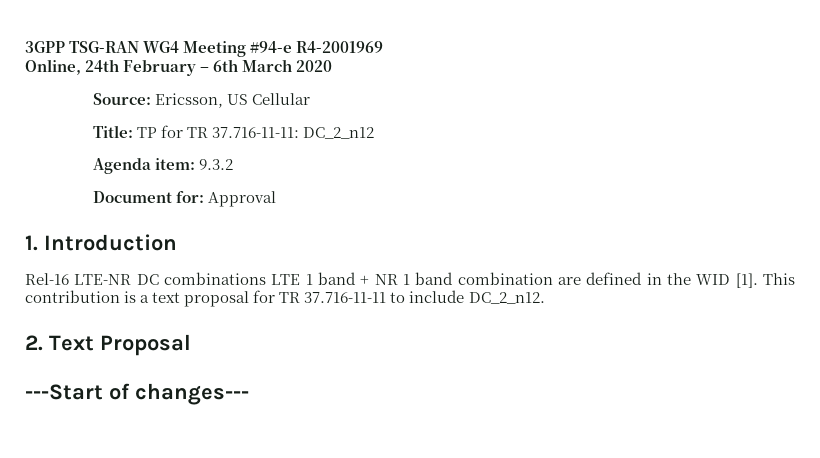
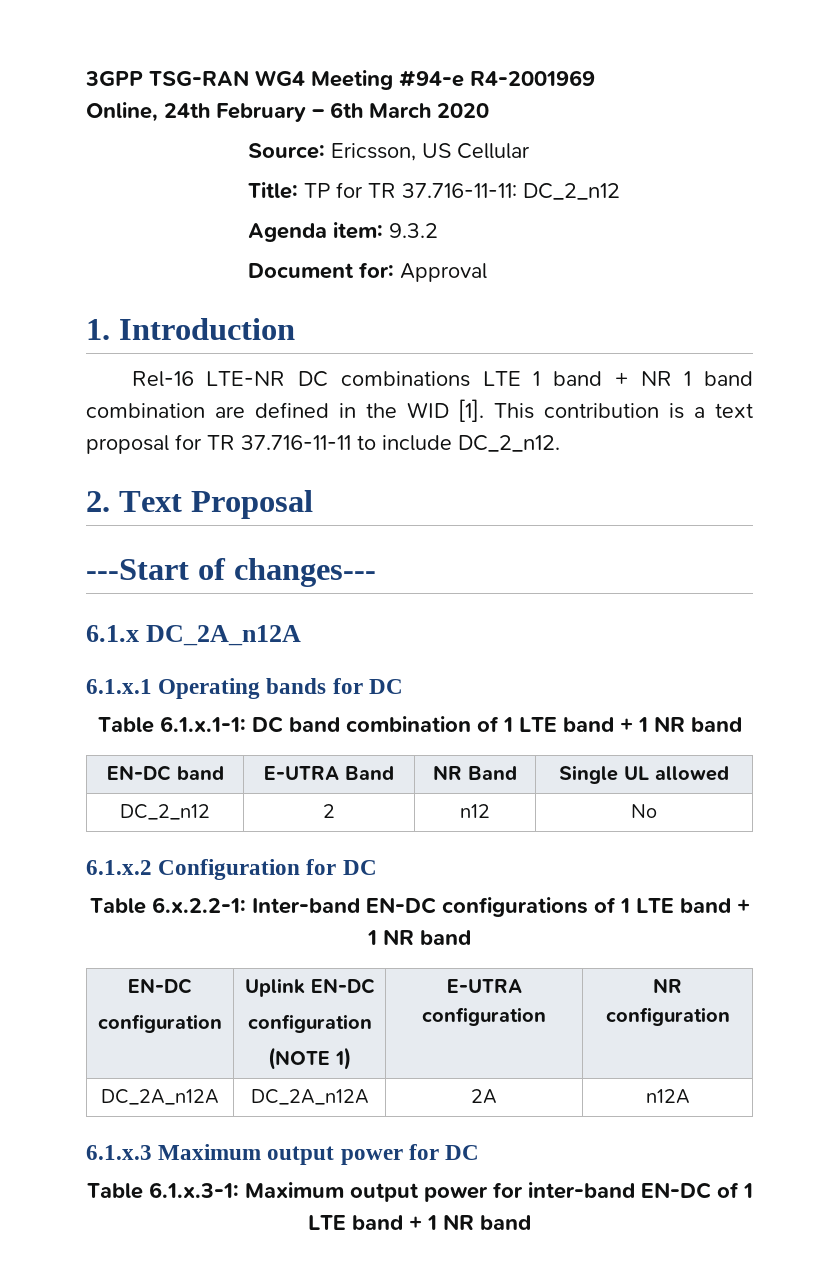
+ 6.1.x DC_2A_n12A
+ 6.1.x.1 Operating bands for DC
+ Table 6.1.x.1-1: DC band combination of 1 LTE band + 1 NR band
+ EN-DC band | E-UTRA Band | NR Band | Single UL allowed
+ DC_2_n12 | 2 | n12 | No
+ 6.1.x.2 Configuration for DC
+ Table 6.x.2.2-1: Inter-band EN-DC configurations of 1 LTE band + 1 NR band
+ EN-DC
+ configuration | Uplink EN-DC
+ configuration
+ (NOTE 1) | E-UTRA configuration | NR configuration
+ DC_2A_n12A | DC_2A_n12A | 2A | n12A
+ 6.1.x.3 Maximum output power for DC
+ Table 6.1.x.3-1: Maximum output power for inter-band EN-DC of 1 LTE band + 1 NR band

